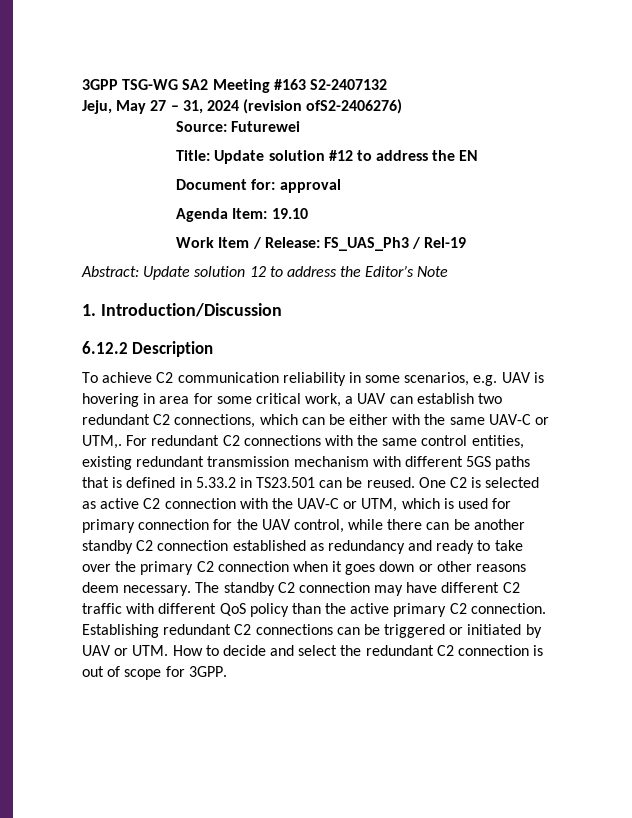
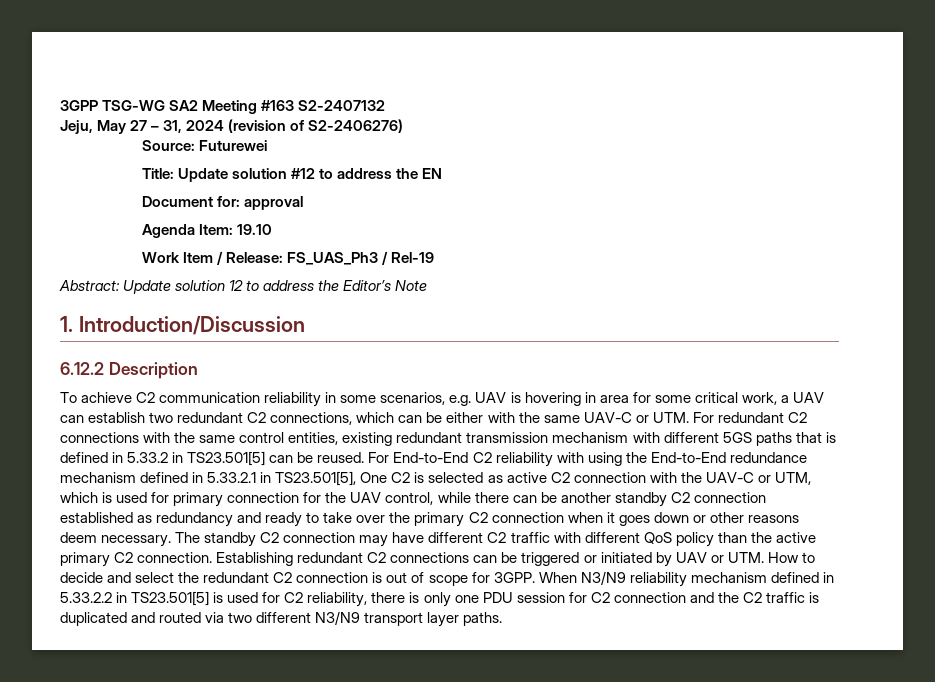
- Jeju, May 27 – 31, 2024 (revision ofS2-2406276)
+ Jeju, May 27 – 31, 2024 (revision of S2-2406276)
- To achieve C2 communication reliability in some scenarios, e.g. UAV is hovering in area for some critical work, a UAV can establish two redundant C2 connections, which can be either with the same UAV-C or UTM,. For redundant C2 connections with the same control entities, existing redundant transmission mechanism with different 5GS paths that is defined in 5.33.2 in TS23.501 can be reused.
+ To achieve C2 communication reliability in some scenarios, e.g. UAV is hovering in area for some critical work, a UAV can establish two redundant C2 connections, which can be either with the same UAV-C or UTM. For redundant C2 connections with the same control entities, existing redundant transmission mechanism with different 5GS paths that is defined in 5.33.2 in TS23.501[5] can be reused.
- One C2 is selected as active C2 connection with the UAV-C or UTM, which is used for primary connection for the UAV control, while there can be another standby C2 connection established as redundancy and ready to take over the primary C2 connection when it goes down or other reasons deem necessary.
+ For End-to-End C2 reliability with using the End-to-End redundance mechanism defined in 5.33.2.1 in TS23.501[5], One C2 is selected as active C2 connection with the UAV-C or UTM, which is used for primary connection for the UAV control, while there can be another standby C2 connection established as redundancy and ready to take over the primary C2 connection when it goes down or other reasons deem necessary.
+ When N3/N9 reliability mechanism defined in 5.33.2.2 in TS23.501[5] is used for C2 reliability, there is only one PDU session for C2 connection and the C2 traffic is duplicated and routed via two different N3/N9 transport layer paths.

